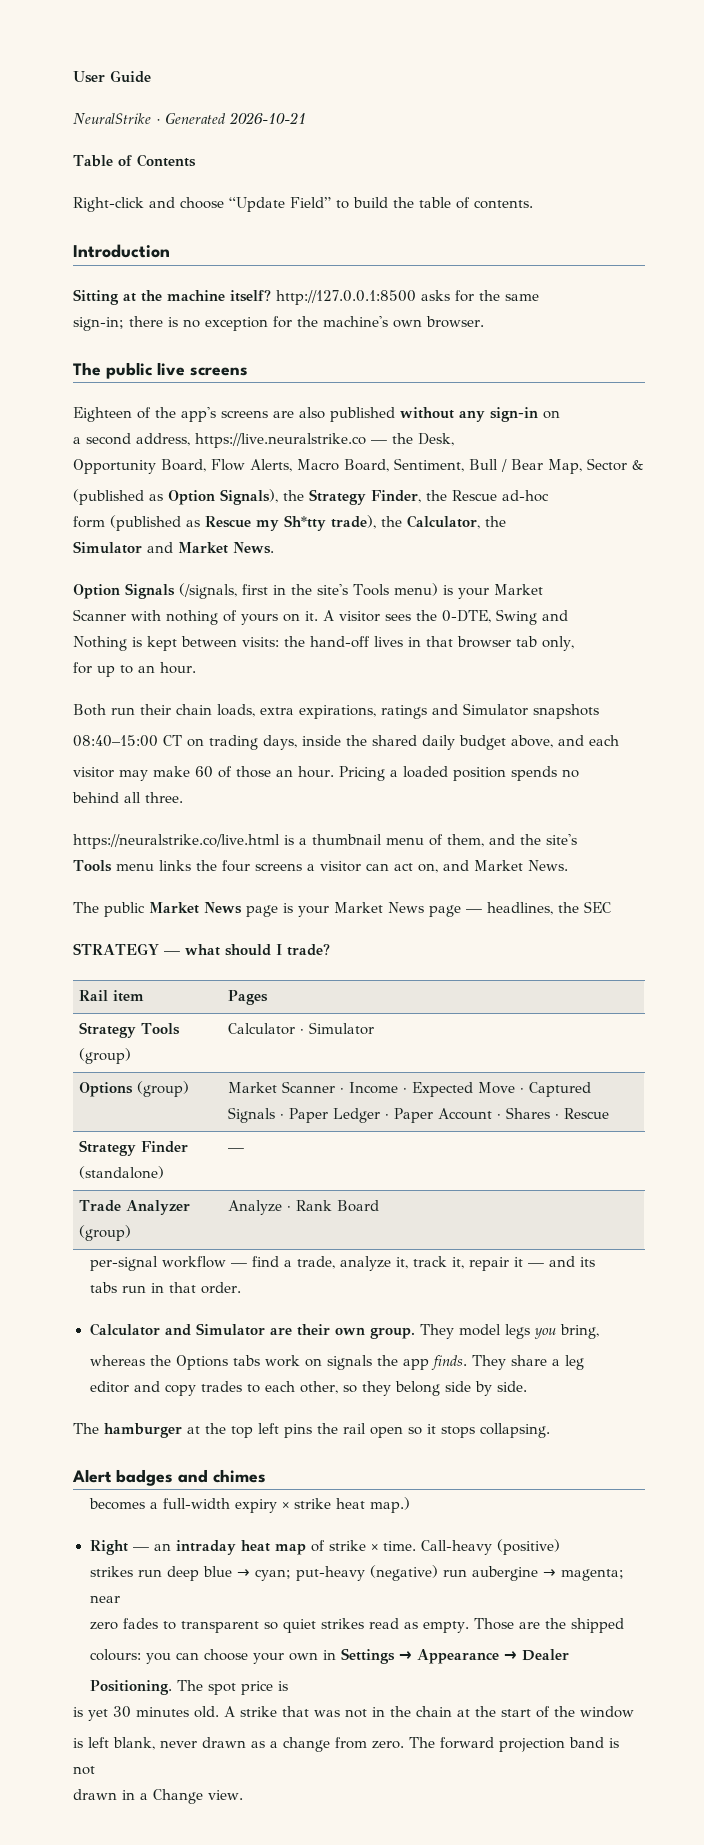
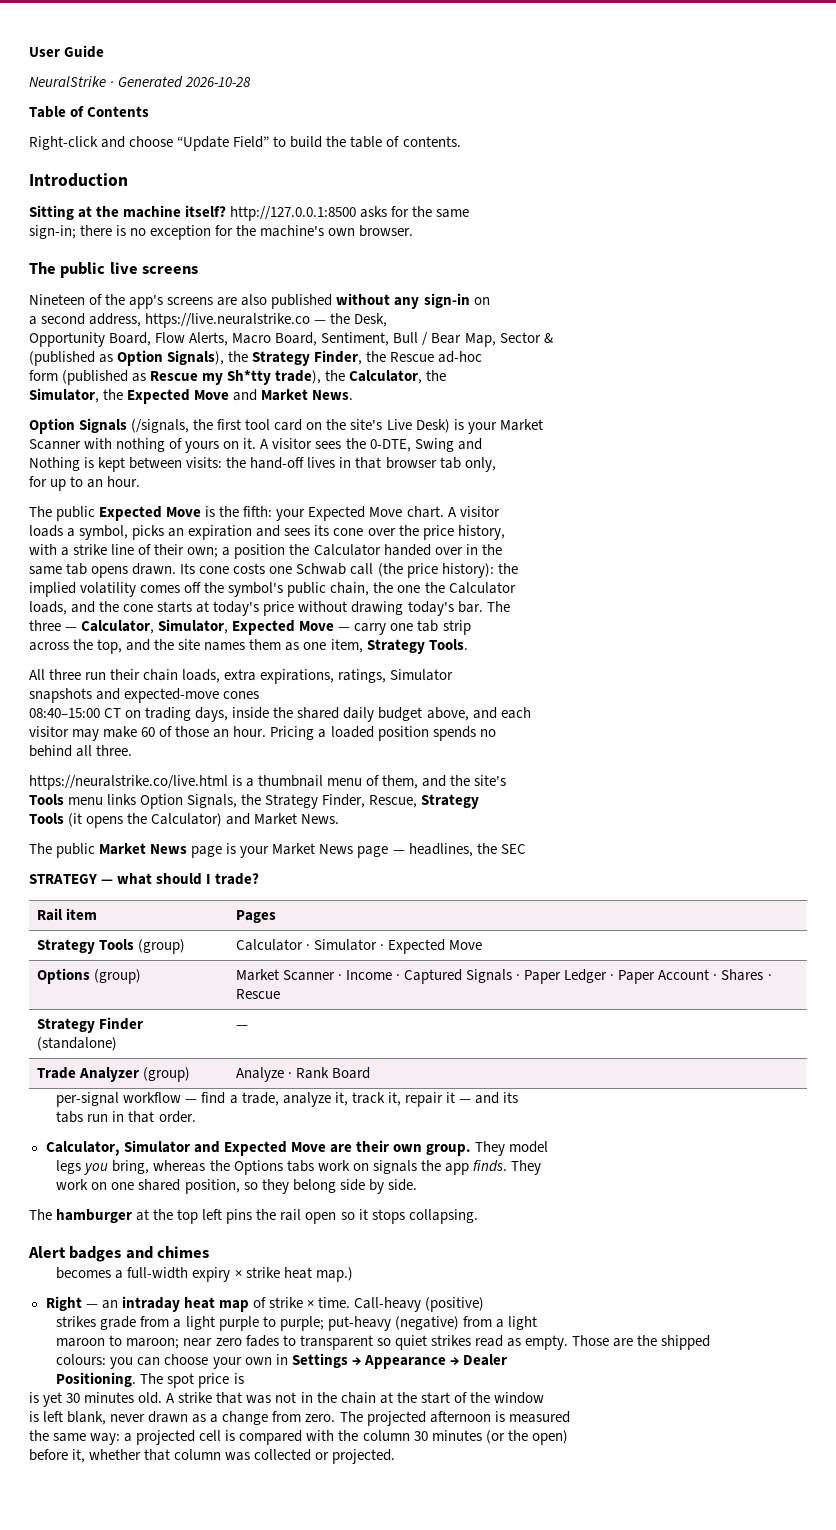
- NeuralStrike · Generated 2026-10-21
+ NeuralStrike · Generated 2026-10-28
- Eighteen of the app's screens are also published without any sign-in on
+ Nineteen of the app's screens are also published without any sign-in on
- Simulator and Market News.
+ Simulator, the Expected Move and Market News.
- Option Signals (/signals, first in the site's Tools menu) is your Market
+ Option Signals (/signals, the first tool card on the site's Live Desk) is your Market
- Both run their chain loads, extra expirations, ratings and Simulator snapshots
+ The public Expected Move is the fifth: your Expected Move chart. A visitor
+ loads a symbol, picks an expiration and sees its cone over the price history,
+ with a strike line of their own; a position the Calculator handed over in the
+ same tab opens drawn. Its cone costs one Schwab call (the price history): the
+ implied volatility comes off the symbol's public chain, the one the Calculator
+ loads, and the cone starts at today's price without drawing today's bar. The
+ three — Calculator, Simulator, Expected Move — carry one tab strip
+ across the top, and the site names them as one item, Strategy Tools.
+ All three run their chain loads, extra expirations, ratings, Simulator
+ snapshots and expected-move cones
- Tools menu links the four screens a visitor can act on, and Market News.
+ Tools menu links Option Signals, the Strategy Finder, Rescue, Strategy
+ Tools (it opens the Calculator) and Market News.
- Strategy Tools (group) | Calculator · Simulator
+ Strategy Tools (group) | Calculator · Simulator · Expected Move
- Options (group) | Market Scanner · Income · Expected Move · Captured Signals · Paper Ledger · Paper Account · Shares · Rescue
+ Options (group) | Market Scanner · Income · Captured Signals · Paper Ledger · Paper Account · Shares · Rescue
- Calculator and Simulator are their own group.
+ Calculator, Simulator and Expected Move are their own group.
- They model legs you bring,
- whereas the Options tabs work on signals the app finds. They share a leg
- editor and copy trades to each other, so they belong side by side.
+ They model
+ legs you bring, whereas the Options tabs work on signals the app finds. They
+ work on one shared position, so they belong side by side.
- strikes run deep blue → cyan; put-heavy (negative) run aubergine → magenta; near
- zero fades to transparent so quiet strikes read as empty.
+ strikes grade from a light purple to purple; put-heavy (negative) from a light
+ maroon to maroon; near zero fades to transparent so quiet strikes read as empty.
- The forward projection band is not
- drawn in a Change view.
+ The projected afternoon is measured
+ the same way: a projected cell is compared with the column 30 minutes (or the open)
+ before it, whether that column was collected or projected.

